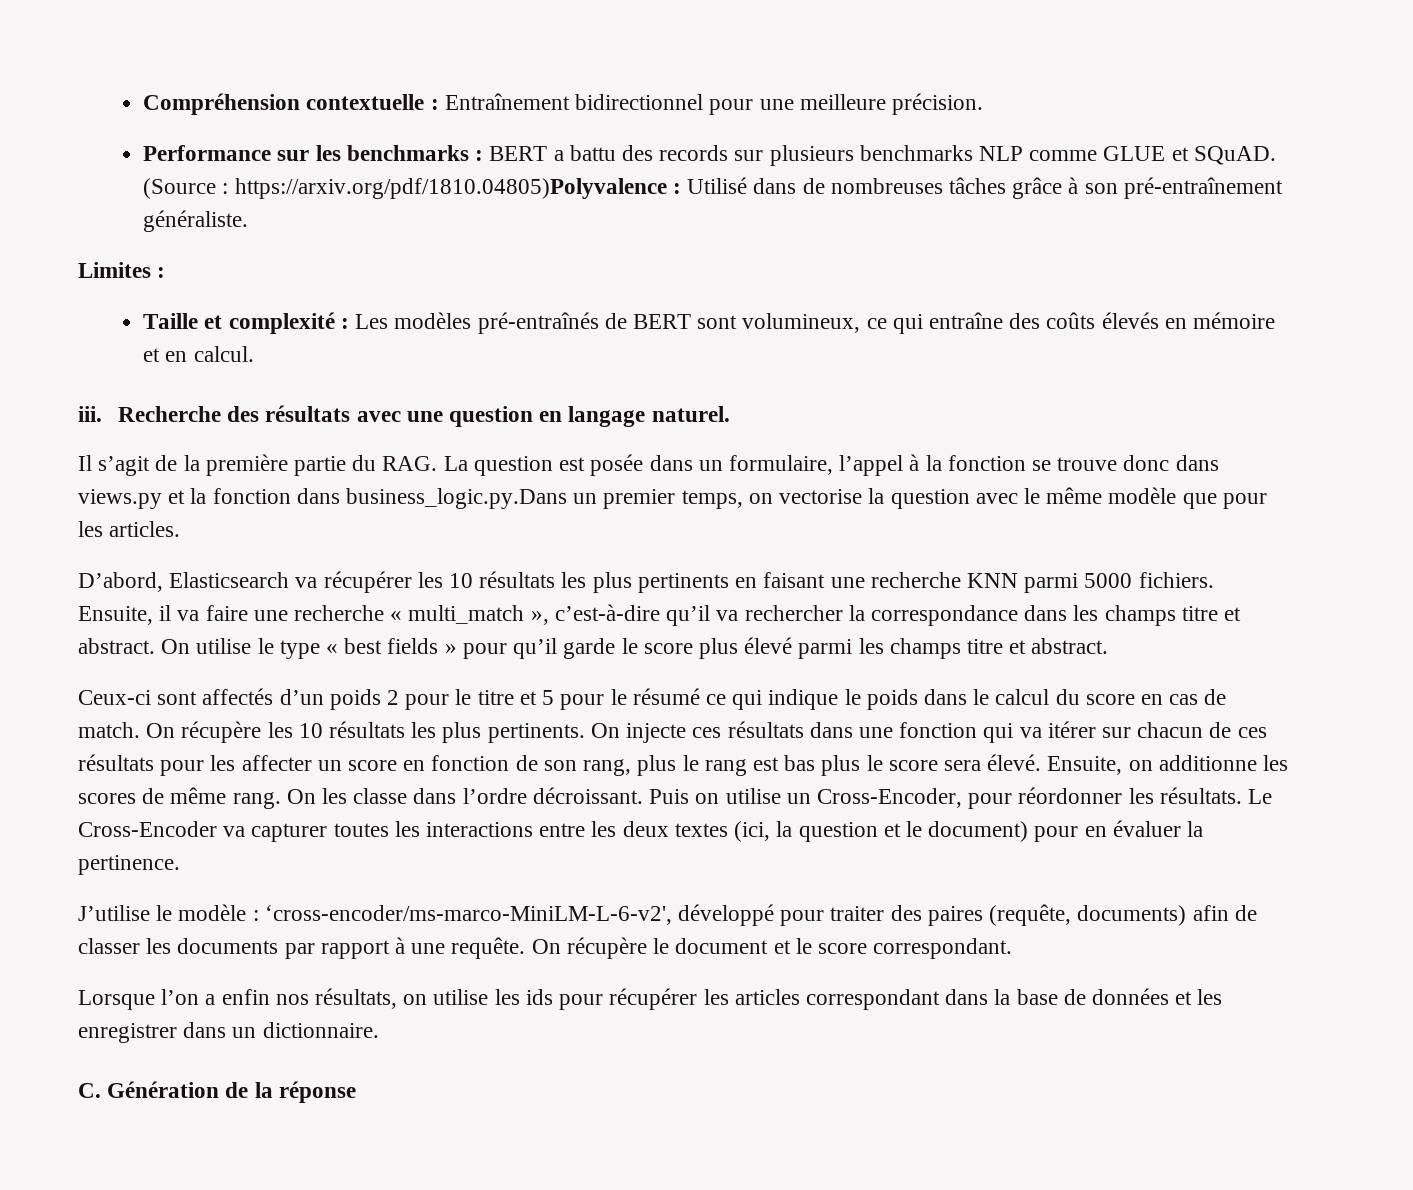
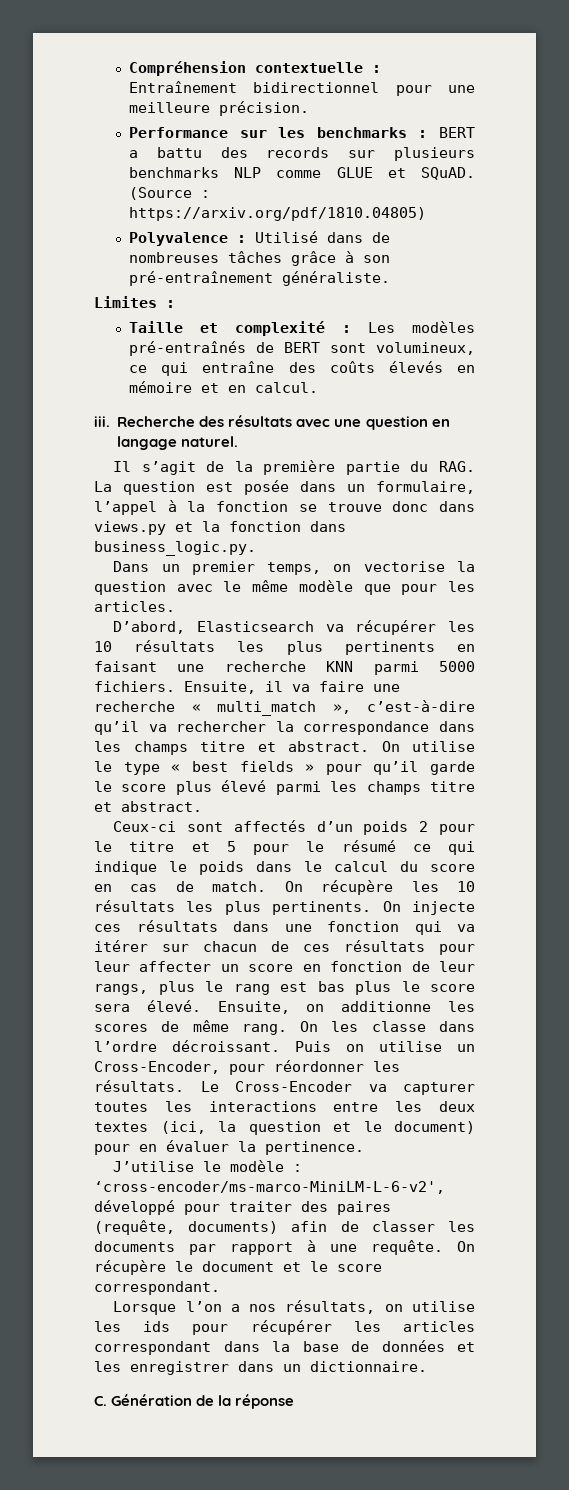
- (Source : https://arxiv.org/pdf/1810.04805)Polyvalence : Utilisé dans de nombreuses tâches grâce à son pré-entraînement généraliste.
+ (Source : https://arxiv.org/pdf/1810.04805)
+ Polyvalence : Utilisé dans de nombreuses tâches grâce à son pré-entraînement généraliste.
- Il s’agit de la première partie du RAG. La question est posée dans un formulaire, l’appel à la fonction se trouve donc dans views.py et la fonction dans business_logic.py.Dans un premier temps, on vectorise la question avec le même modèle que pour les articles.
+ Il s’agit de la première partie du RAG. La question est posée dans un formulaire, l’appel à la fonction se trouve donc dans views.py et la fonction dans business_logic.py.
+ Dans un premier temps, on vectorise la question avec le même modèle que pour les articles.
- On injecte ces résultats dans une fonction qui va itérer sur chacun de ces résultats pour les affecter un score en fonction de son rang, plus le rang est bas plus le score sera élevé.
+ On injecte ces résultats dans une fonction qui va itérer sur chacun de ces résultats pour leur affecter un score en fonction de leur rangs, plus le rang est bas plus le score sera élevé.
- Lorsque l’on a enfin nos résultats, on utilise les ids pour récupérer les articles correspondant dans la base de données et les enregistrer dans un dictionnaire.
+ Lorsque l’on a nos résultats, on utilise les ids pour récupérer les articles correspondant dans la base de données et les enregistrer dans un dictionnaire.

